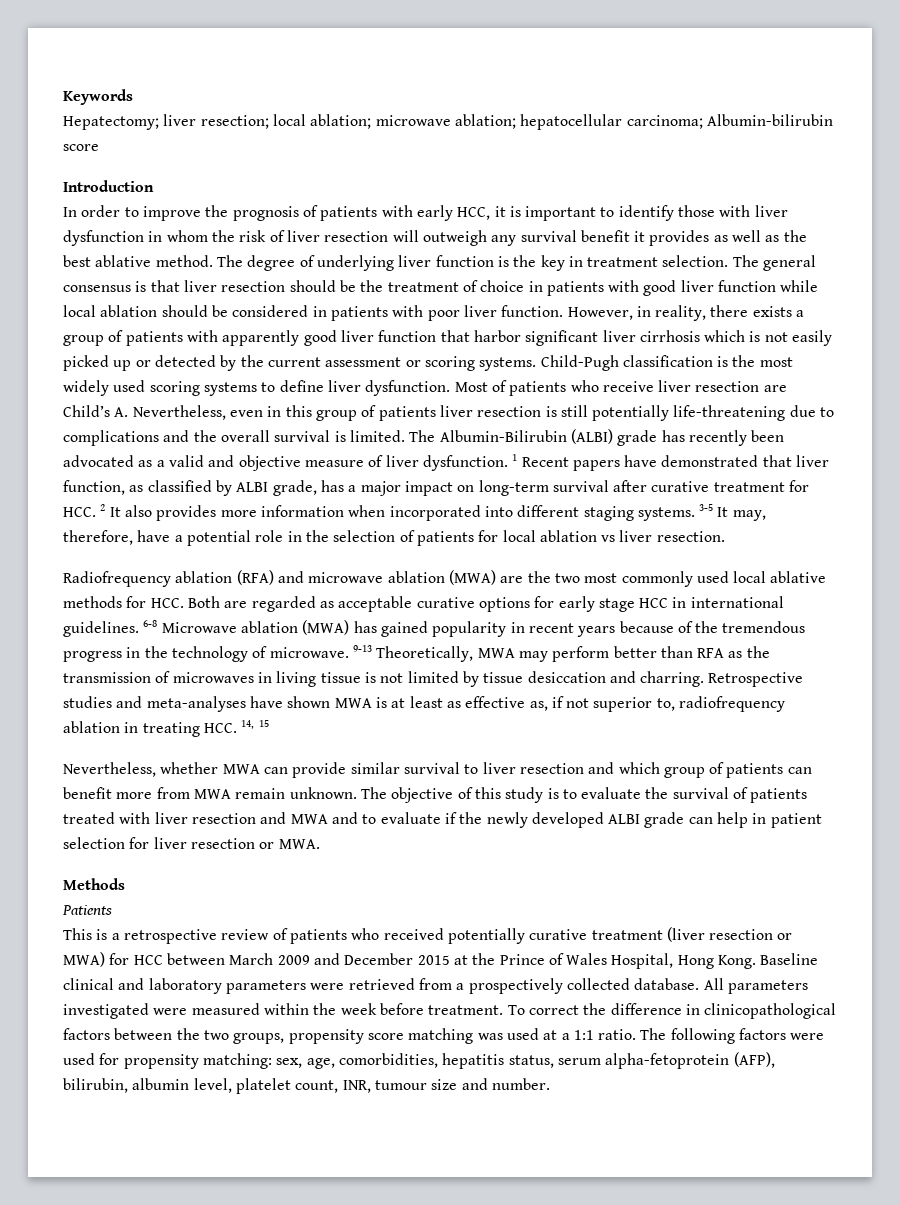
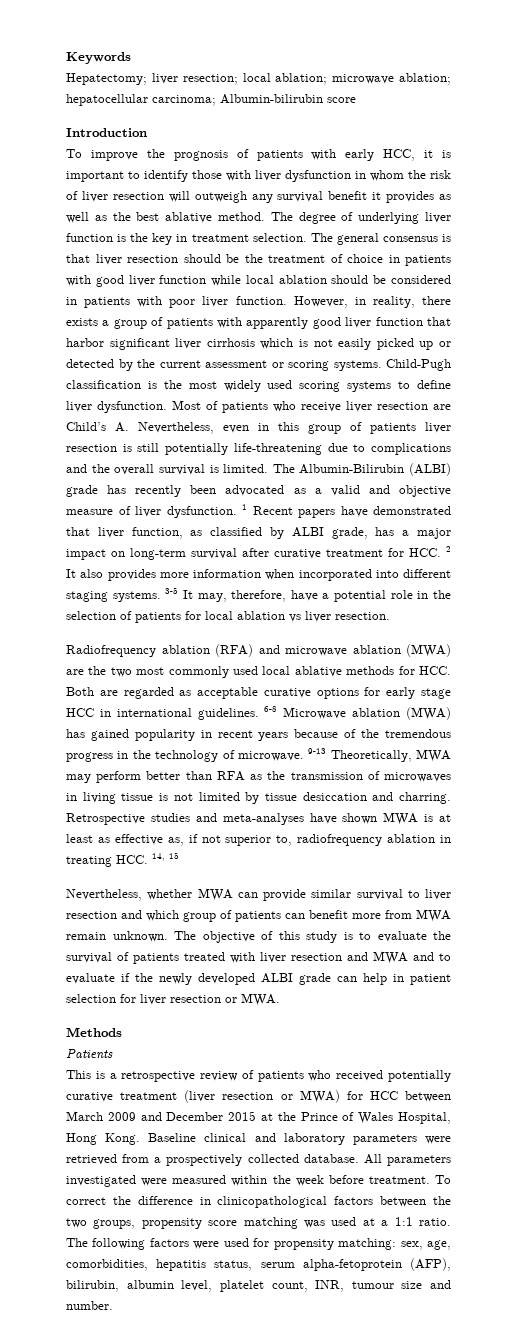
- In order to improve the prognosis of patients with early HCC, it is important to identify those with liver dysfunction in whom the risk of liver resection will outweigh any survival benefit it provides as well as the best ablative method.
+ To improve the prognosis of patients with early HCC, it is important to identify those with liver dysfunction in whom the risk of liver resection will outweigh any survival benefit it provides as well as the best ablative method.

